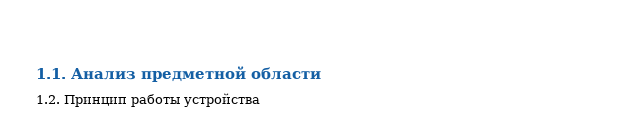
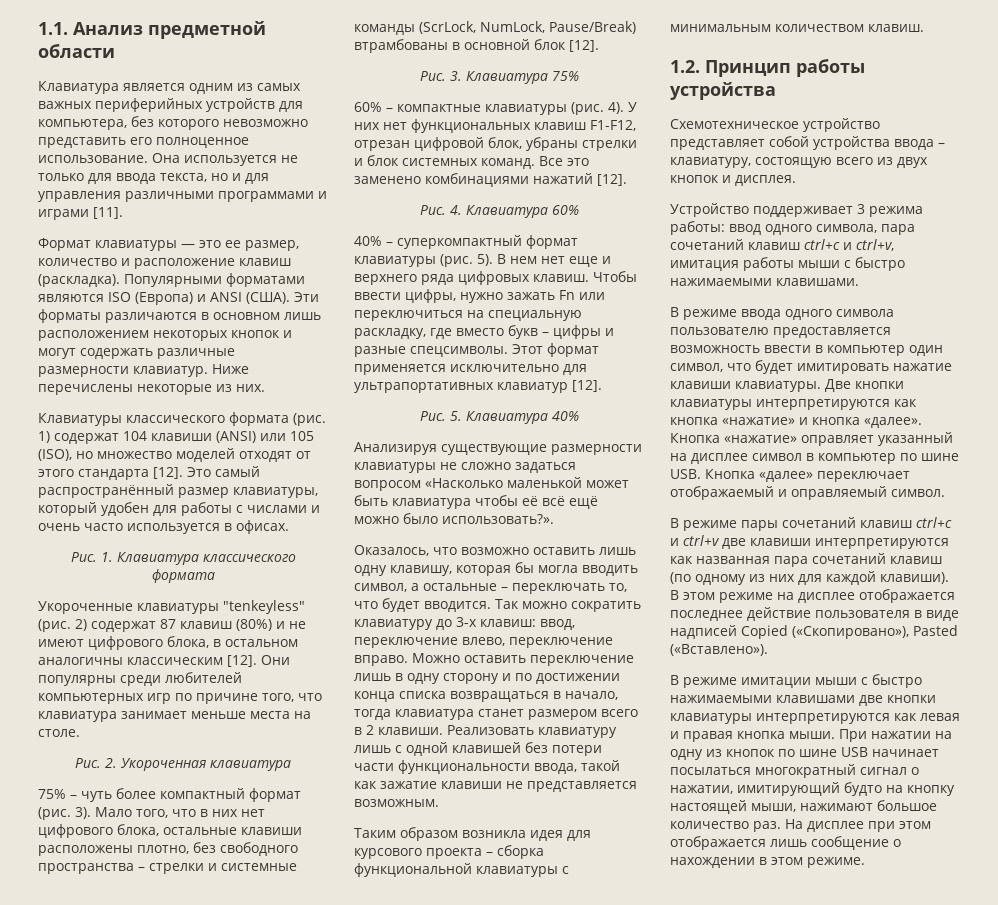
+ Клавиатура является одним из самых важных периферийных устройств для компьютера, без которого невозможно представить его полноценное использование. Она используется не только для ввода текста, но и для управления различными программами и играми [11].
+ Формат клавиатуры — это ее размер, количество и расположение клавиш (раскладка). Популярными форматами являются ISO (Европа) и ANSI (США). Эти форматы различаются в основном лишь расположением некоторых кнопок и могут содержать различные размерности клавиатур. Ниже перечислены некоторые из них.
+ Клавиатуры классического формата (рис. 1) содержат 104 клавиши (ANSI) или 105 (ISO), но множество моделей отходят от этого стандарта [12]. Это самый распространённый размер клавиатуры, который удобен для работы с числами и очень часто используется в офисах.
+ Рис. 1. Клавиатура классического формата
+ Укороченные клавиатуры "tenkeyless" (рис. 2) содержат 87 клавиш (80%) и не имеют цифрового блока, в остальном аналогичны классическим [12]. Они популярны среди любителей компьютерных игр по причине того, что клавиатура занимает меньше места на столе.
+ Рис. 2. Укороченная клавиатура
+ 75% – чуть более компактный формат (рис. 3). Мало того, что в них нет цифрового блока, остальные клавиши расположены плотно, без свободного пространства – стрелки и системные команды (ScrLock, NumLock, Pause/Break) втрамбованы в основной блок [12].
+ Рис. 3. Клавиатура 75%
+ 60% – компактные клавиатуры (рис. 4). У них нет функциональных клавиш F1-F12, отрезан цифровой блок, убраны стрелки и блок системных команд. Все это заменено комбинациями нажатий [12].
+ Рис. 4. Клавиатура 60%
+ 40% – суперкомпактный формат клавиатуры (рис. 5). В нем нет еще и верхнего ряда цифровых клавиш. Чтобы ввести цифры, нужно зажать Fn или переключиться на специальную раскладку, где вместо букв – цифры и разные спецсимволы. Этот формат применяется исключительно для ультрапортативных клавиатур [12].
+ Рис. 5. Клавиатура 40%
+ Анализируя существующие размерности клавиатуры не сложно задаться вопросом «Насколько маленькой может быть клавиатура чтобы её всё ещё можно было использовать?».
+ Оказалось, что возможно оставить лишь одну клавишу, которая бы могла вводить символ, а остальные – переключать то, что будет вводится. Так можно сократить клавиатуру до 3-х клавиш: ввод, переключение влево, переключение вправо. Можно оставить переключение лишь в одну сторону и по достижении конца списка возвращаться в начало, тогда клавиатура станет размером всего в 2 клавиши. Реализовать клавиатуру лишь с одной клавишей без потери части функциональности ввода, такой как зажатие клавиши не представляется возможным.
+ Таким образом возникла идея для курсового проекта – сборка функциональной клавиатуры с минимальным количеством клавиш.
  1.2. Принцип работы устройства
+ Схемотехническое устройство представляет собой устройства ввода – клавиатуру, состоящую всего из двух кнопок и дисплея.
+ Устройство поддерживает 3 режима работы: ввод одного символа, пара сочетаний клавиш ctrl+c и ctrl+v, имитация работы мыши с быстро нажимаемыми клавишами.
+ В режиме ввода одного символа пользователю предоставляется возможность ввести в компьютер один символ, что будет имитировать нажатие клавиши клавиатуры. Две кнопки клавиатуры интерпретируются как кнопка «нажатие» и кнопка «далее». Кнопка «нажатие» оправляет указанный на дисплее символ в компьютер по шине USB. Кнопка «далее» переключает отображаемый и оправляемый символ.
+ В режиме пары сочетаний клавиш ctrl+c и ctrl+v две клавиши интерпретируются как названная пара сочетаний клавиш (по одному из них для каждой клавиши). В этом режиме на дисплее отображается последнее действие пользователя в виде надписей Copied («Скопировано»), Pasted («Вставлено»).
+ В режиме имитации мыши с быстро нажимаемыми клавишами две кнопки клавиатуры интерпретируются как левая и правая кнопка мыши. При нажатии на одну из кнопок по шине USB начинает посылаться многократный сигнал о нажатии, имитирующий будто на кнопку настоящей мыши, нажимают большое количество раз. На дисплее при этом отображается лишь сообщение о нахождении в этом режиме.

